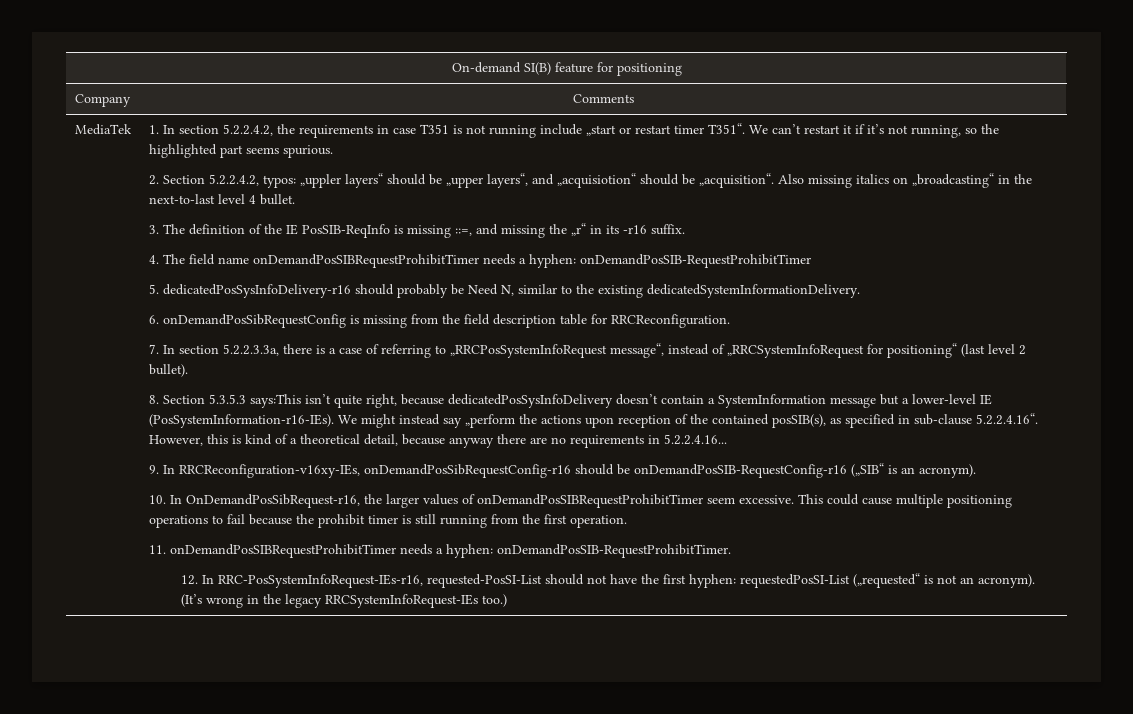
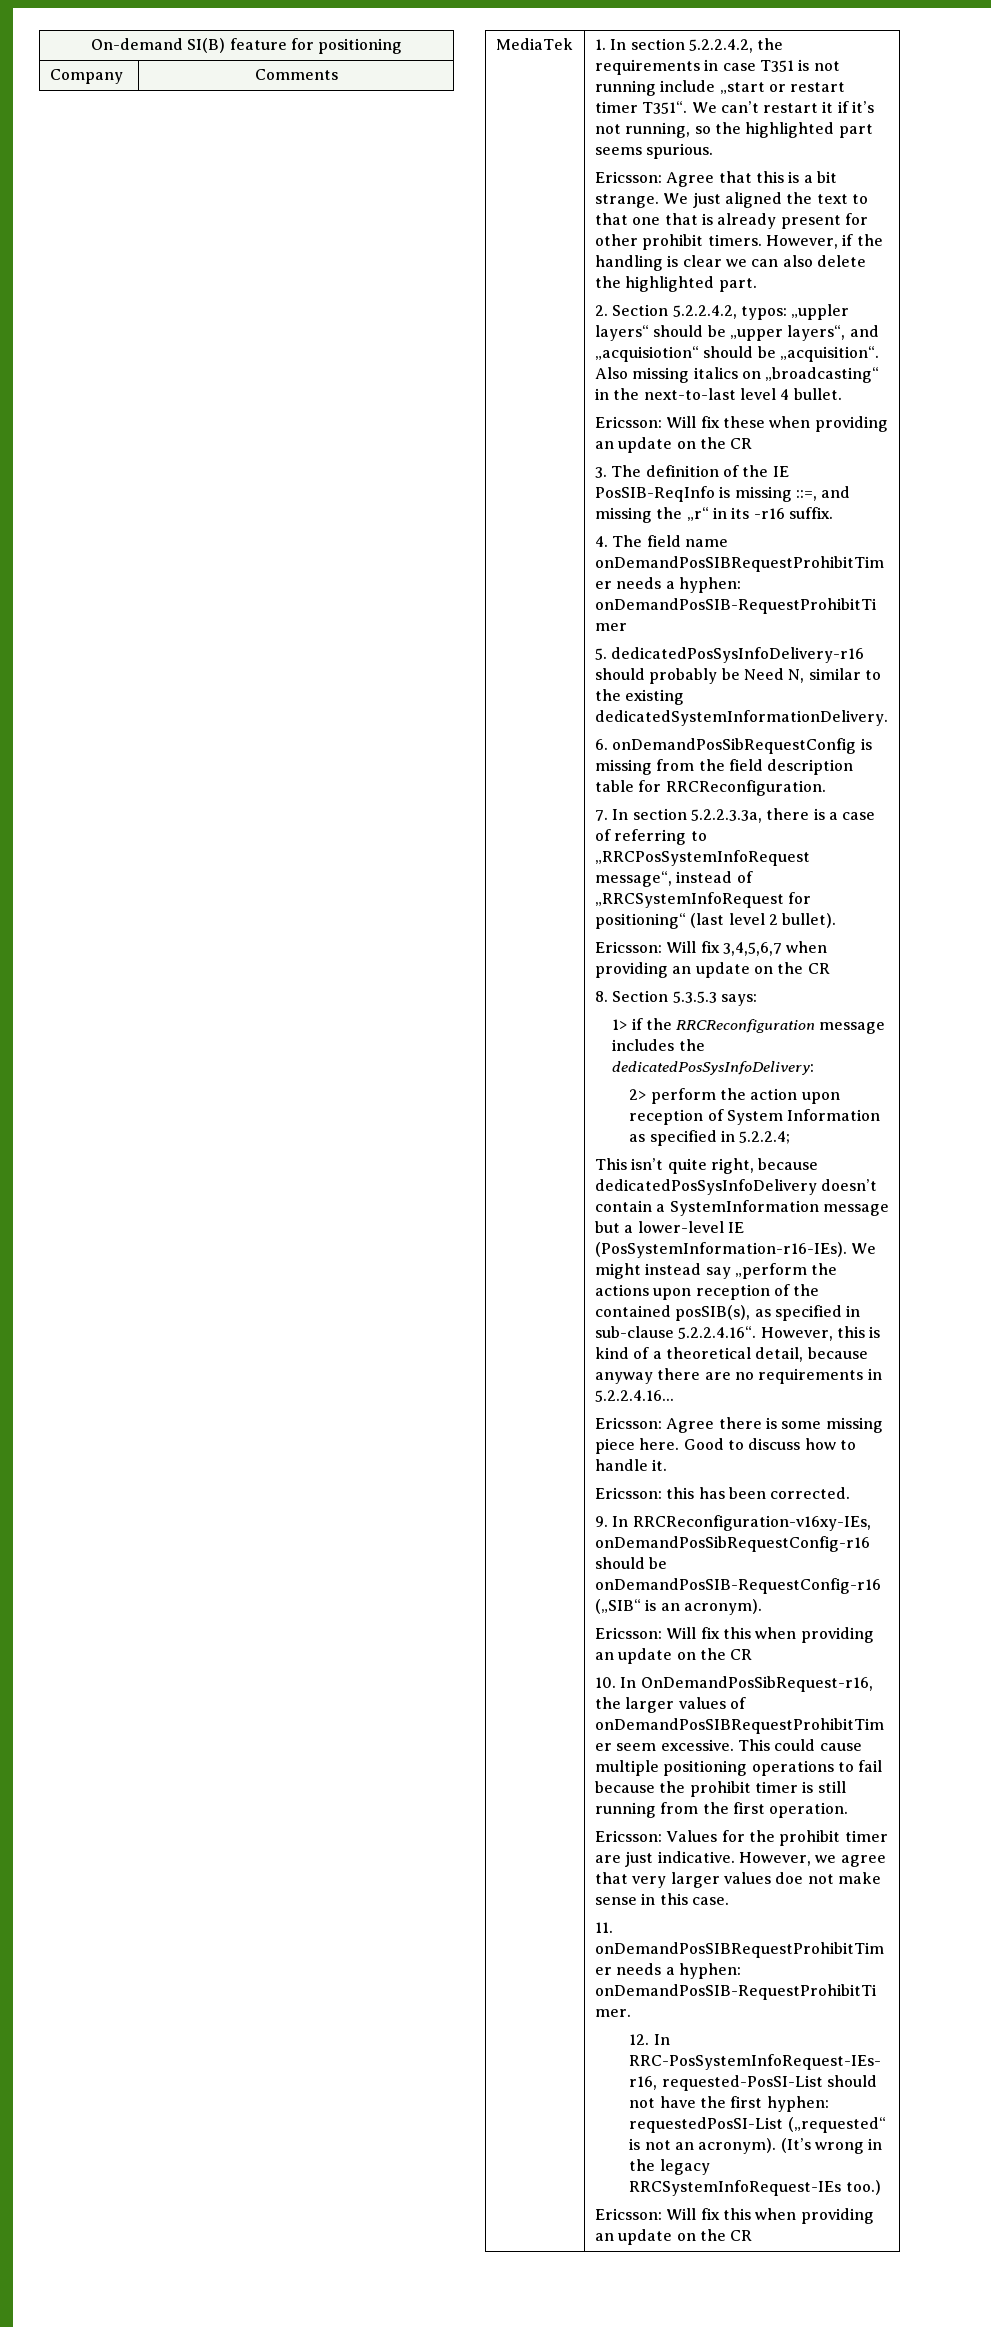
+ Ericsson: Agree that this is a bit strange. We just aligned the text to that one that is already present for other prohibit timers. However, if the handling is clear we can also delete the highlighted part.
+ Ericsson: Will fix these when providing an update on the CR
- 8. Section 5.3.5.3 says:This isn’t quite right, because dedicatedPosSysInfoDelivery doesn’t contain a SystemInformation message but a lower-level IE (PosSystemInformation-r16-IEs).
+ Ericsson: Will fix 3,4,5,6,7 when providing an update on the CR
+ 8. Section 5.3.5.3 says:
+ 1> if the RRCReconfiguration message includes the dedicatedPosSysInfoDelivery:
+ 2> perform the action upon reception of System Information as specified in 5.2.2.4;
+ This isn’t quite right, because dedicatedPosSysInfoDelivery doesn’t contain a SystemInformation message but a lower-level IE (PosSystemInformation-r16-IEs).
+ Ericsson: Agree there is some missing piece here. Good to discuss how to handle it.
+ Ericsson: this has been corrected.
  9. In RRCReconfiguration-v16xy-IEs, onDemandPosSibRequestConfig-r16 should be onDemandPosSIB-RequestConfig-r16 („SIB“ is an acronym).
+ Ericsson: Will fix this when providing an update on the CR
+ Ericsson: Values for the prohibit timer are just indicative. However, we agree that very larger values doe not make sense in this case.
  (It’s wrong in the legacy RRCSystemInfoRequest-IEs too.)
+ Ericsson: Will fix this when providing an update on the CR

